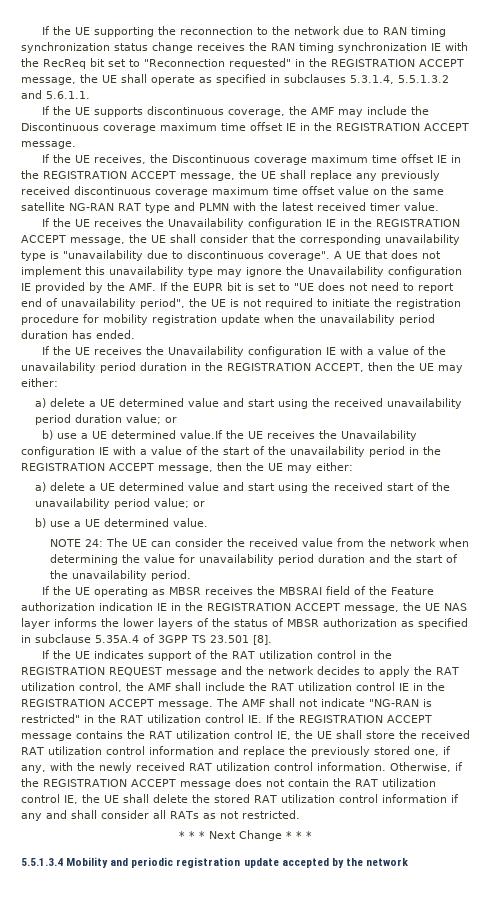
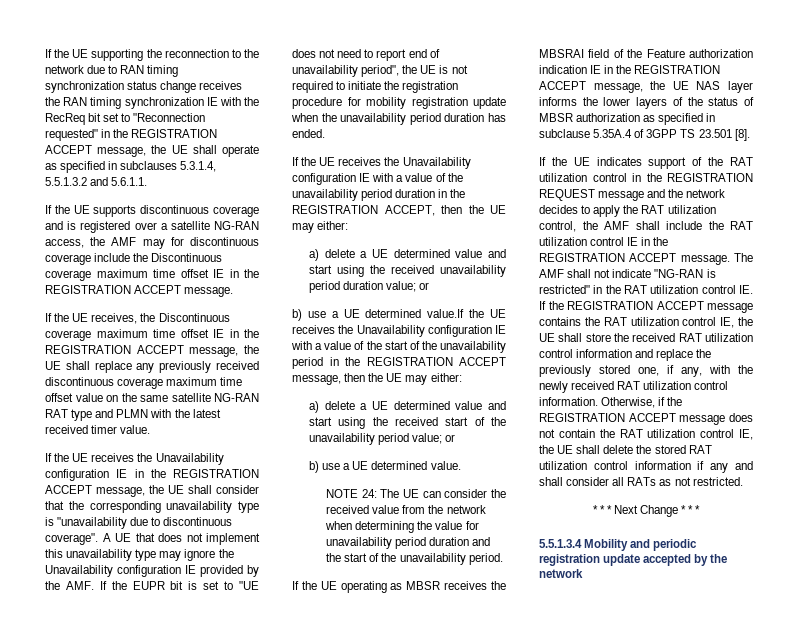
- If the UE supports discontinuous coverage, the AMF may include the Discontinuous coverage maximum time offset IE in the REGISTRATION ACCEPT message.
+ If the UE supports discontinuous coverage and is registered over a satellite NG-RAN access, the AMF may for discontinuous coverage include the Discontinuous coverage maximum time offset IE in the REGISTRATION ACCEPT message.

